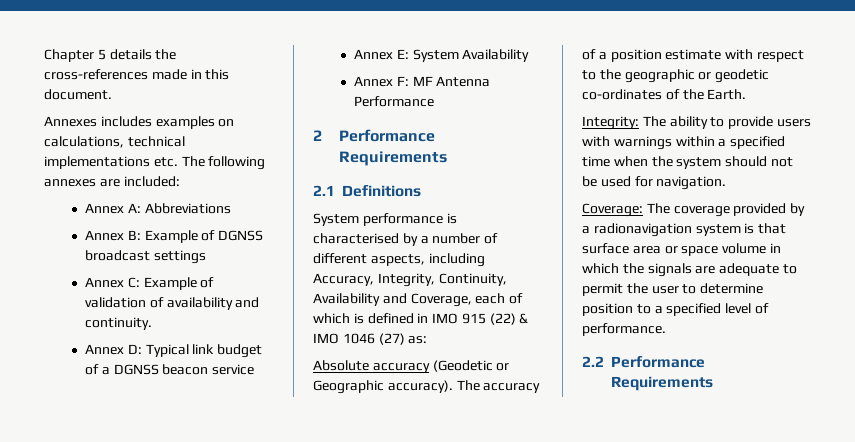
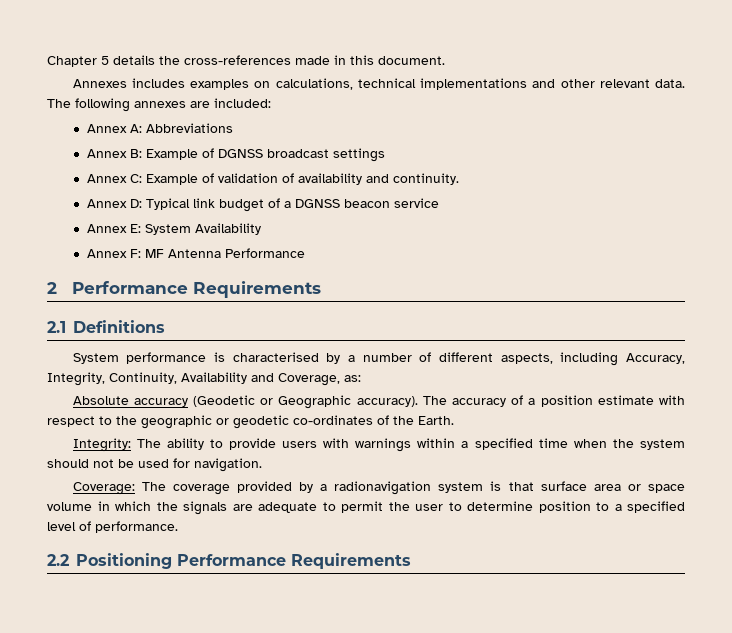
- Annexes includes examples on calculations, technical implementations etc. The following annexes are included:
+ Annexes includes examples on calculations, technical implementations and other relevant data. The following annexes are included:
- System performance is characterised by a number of different aspects, including Accuracy, Integrity, Continuity, Availability and Coverage, each of which is defined in IMO 915 (22) & IMO 1046 (27) as:
+ System performance is characterised by a number of different aspects, including Accuracy, Integrity, Continuity, Availability and Coverage, as:
- 2.2 Performance Requirements
+ 2.2 Positioning Performance Requirements

